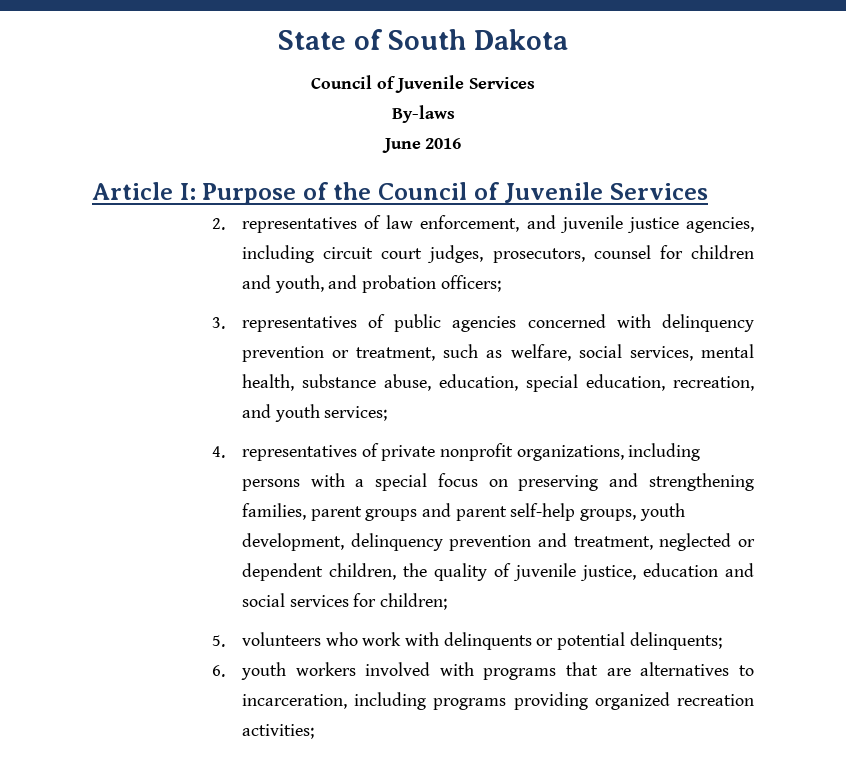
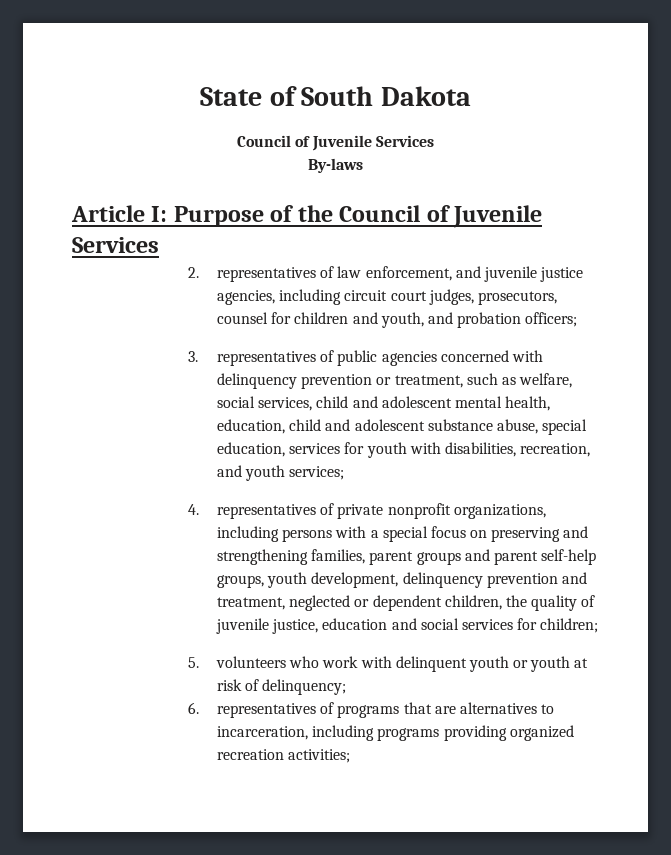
- June 2016
- 3. representatives of public agencies concerned with delinquency prevention or treatment, such as welfare, social services, mental health, substance abuse, education, special education, recreation, and youth services;
+ 3. representatives of public agencies concerned with delinquency prevention or treatment, such as welfare, social services, child and adolescent mental health, education, child and adolescent substance abuse, special education, services for youth with disabilities, recreation, and youth services;
- 5. volunteers who work with delinquents or potential delinquents;
- 6. youth workers involved with programs that are alternatives to incarceration, including programs providing organized recreation activities;
+ 5. volunteers who work with delinquent youth or youth at risk of delinquency;
+ 6. representatives of programs that are alternatives to incarceration, including programs providing organized recreation activities;

